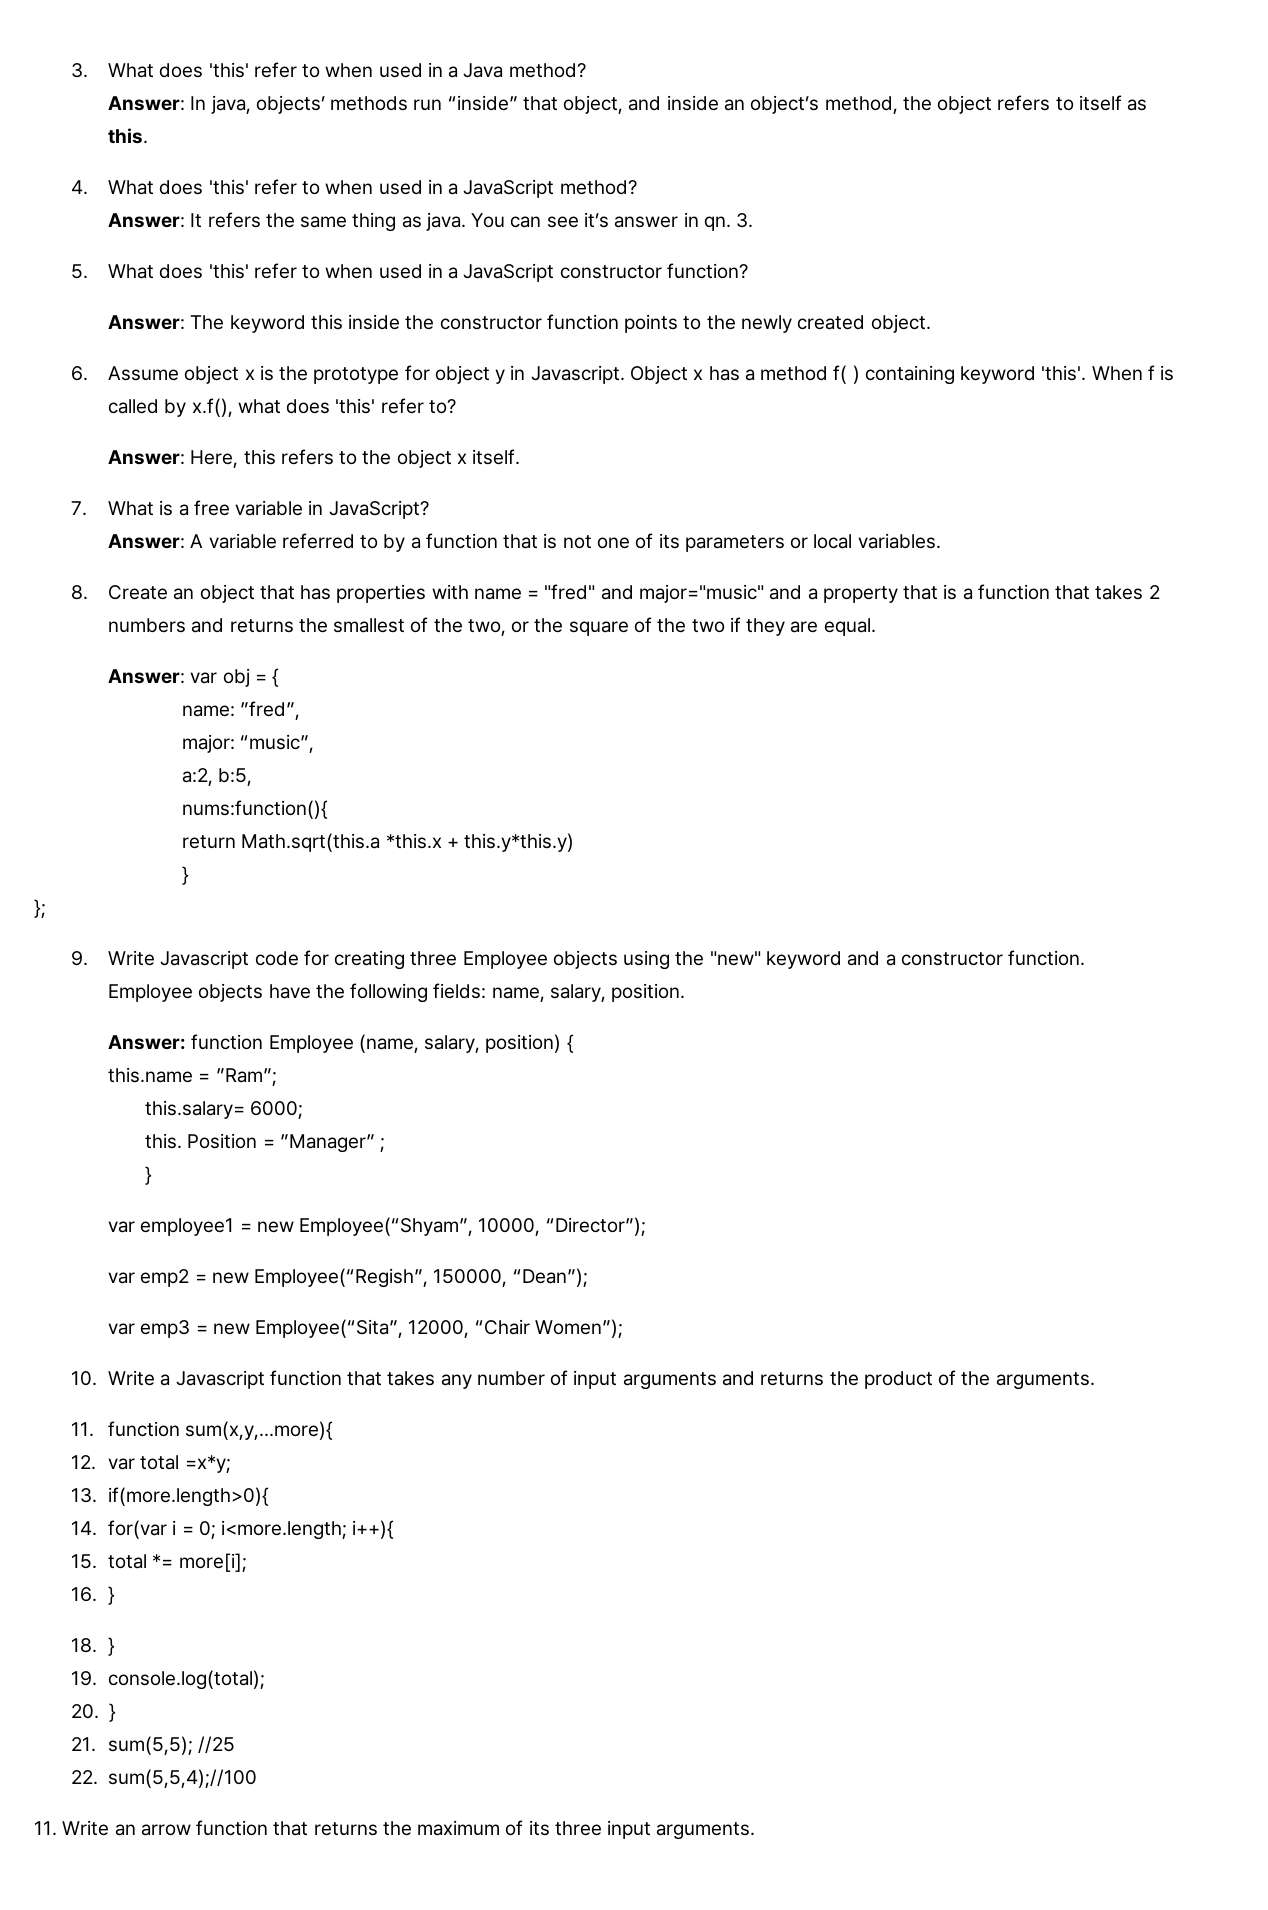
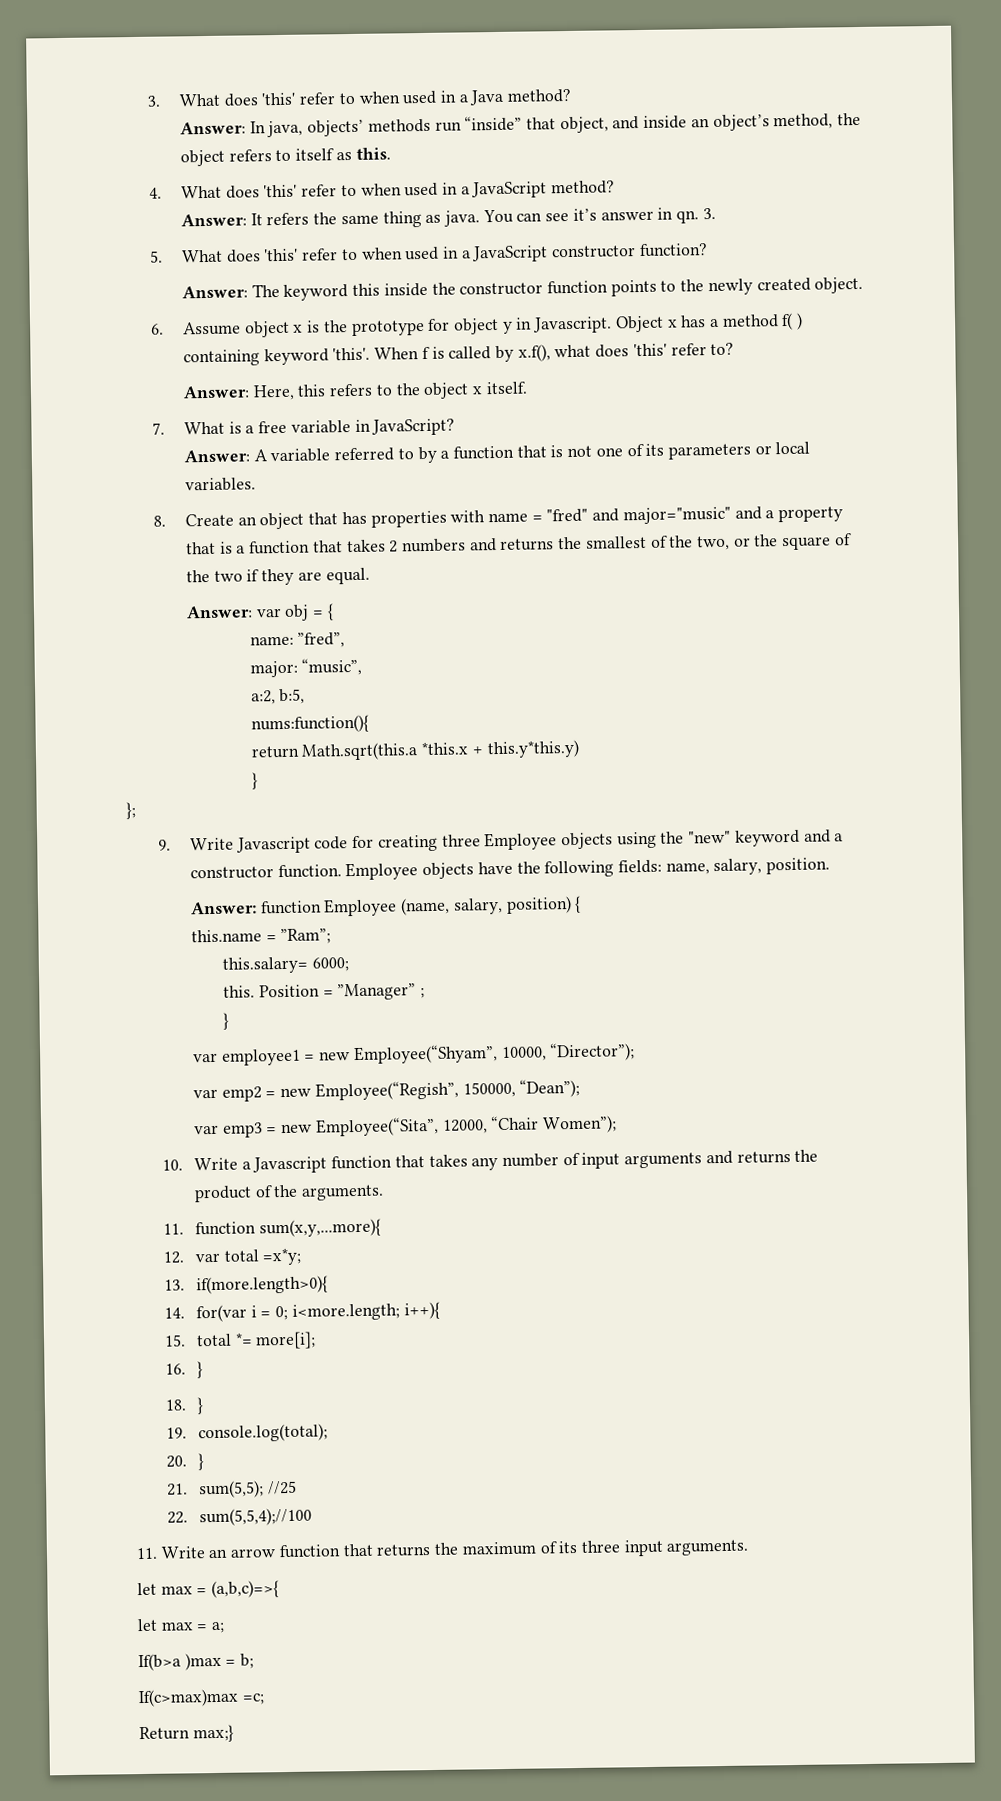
+ let max = (a,b,c)=>{
+ let max = a;
+ If(b>a )max = b;
+ If(c>max)max =c;
+ Return max;}

